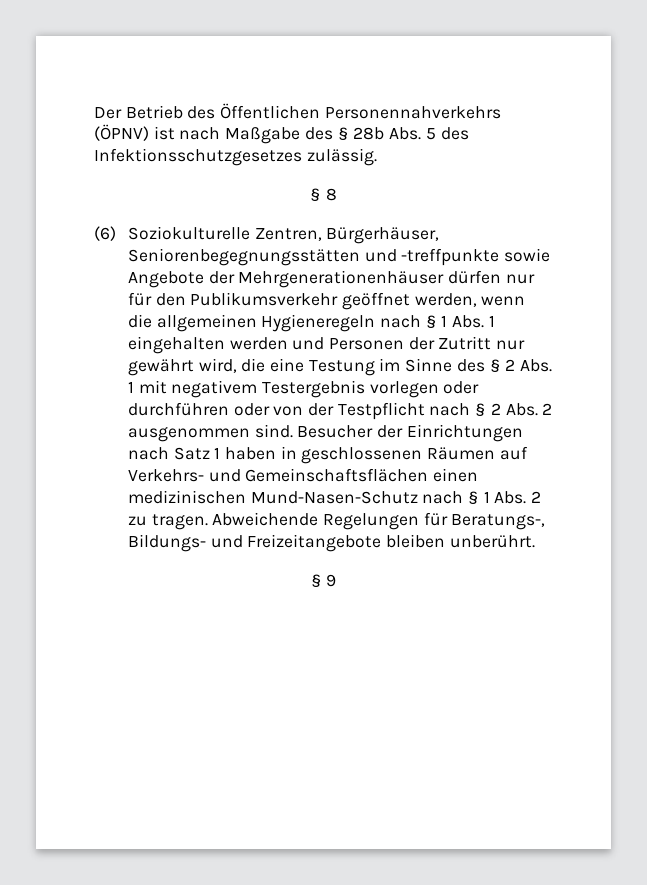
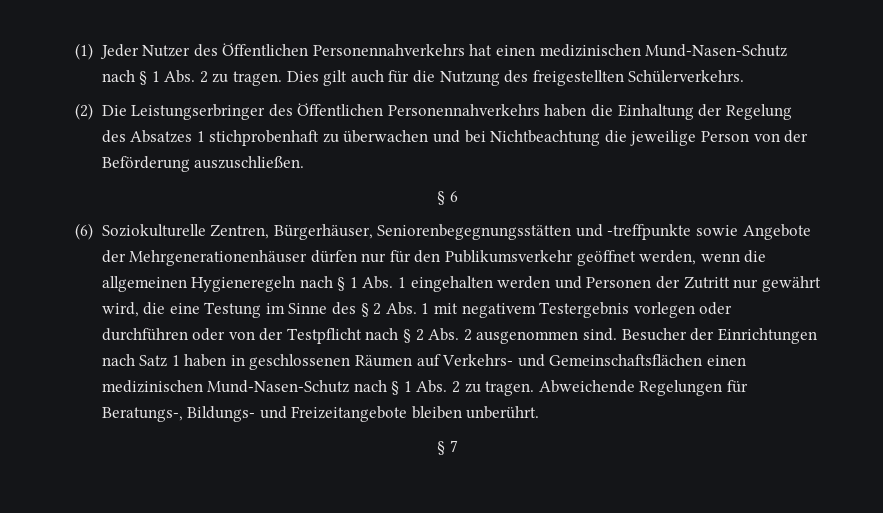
- Der Betrieb des Öffentlichen Personennahverkehrs (ÖPNV) ist nach Maßgabe des § 28b Abs. 5 des Infektionsschutzgesetzes zulässig.
- § 8
+ (1) Jeder Nutzer des Öffentlichen Personennahverkehrs hat einen medizinischen Mund-Nasen-Schutz nach § 1 Abs. 2 zu tragen. Dies gilt auch für die Nutzung des freigestellten Schülerverkehrs.
+ (2) Die Leistungserbringer des Öffentlichen Personennahverkehrs haben die Einhaltung der Regelung des Absatzes 1 stichprobenhaft zu überwachen und bei Nichtbeachtung die jeweilige Person von der Beförderung auszuschließen.
+ § 6
- § 9
+ § 7

